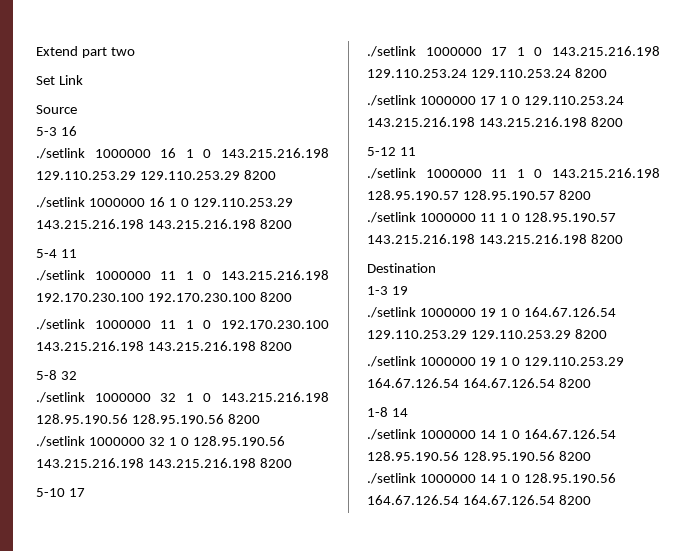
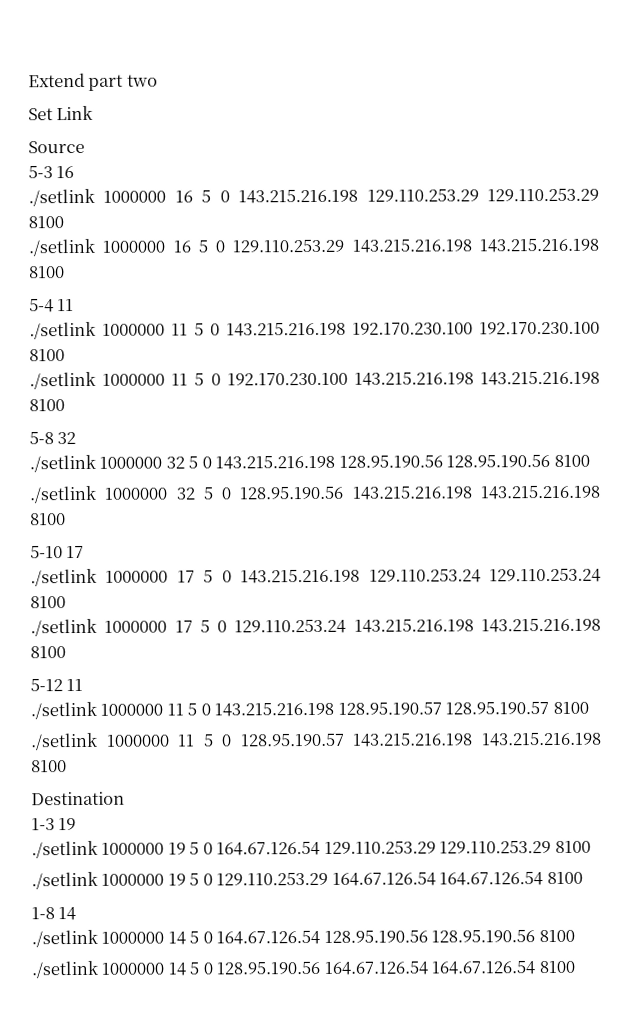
- ./setlink 1000000 16 1 0 143.215.216.198 129.110.253.29 129.110.253.29 8200
- ./setlink 1000000 16 1 0 129.110.253.29 143.215.216.198 143.215.216.198 8200
+ ./setlink 1000000 16 5 0 143.215.216.198 129.110.253.29 129.110.253.29 8100
+ ./setlink 1000000 16 5 0 129.110.253.29 143.215.216.198 143.215.216.198 8100
- ./setlink 1000000 11 1 0 143.215.216.198 192.170.230.100 192.170.230.100 8200
- ./setlink 1000000 11 1 0 192.170.230.100 143.215.216.198 143.215.216.198 8200
+ ./setlink 1000000 11 5 0 143.215.216.198 192.170.230.100 192.170.230.100 8100
+ ./setlink 1000000 11 5 0 192.170.230.100 143.215.216.198 143.215.216.198 8100
- ./setlink 1000000 32 1 0 143.215.216.198 128.95.190.56 128.95.190.56 8200
- ./setlink 1000000 32 1 0 128.95.190.56 143.215.216.198 143.215.216.198 8200
+ ./setlink 1000000 32 5 0 143.215.216.198 128.95.190.56 128.95.190.56 8100
+ ./setlink 1000000 32 5 0 128.95.190.56 143.215.216.198 143.215.216.198 8100
- ./setlink 1000000 17 1 0 143.215.216.198 129.110.253.24 129.110.253.24 8200
- ./setlink 1000000 17 1 0 129.110.253.24 143.215.216.198 143.215.216.198 8200
+ ./setlink 1000000 17 5 0 143.215.216.198 129.110.253.24 129.110.253.24 8100
+ ./setlink 1000000 17 5 0 129.110.253.24 143.215.216.198 143.215.216.198 8100
- ./setlink 1000000 11 1 0 143.215.216.198 128.95.190.57 128.95.190.57 8200
- ./setlink 1000000 11 1 0 128.95.190.57 143.215.216.198 143.215.216.198 8200
+ ./setlink 1000000 11 5 0 143.215.216.198 128.95.190.57 128.95.190.57 8100
+ ./setlink 1000000 11 5 0 128.95.190.57 143.215.216.198 143.215.216.198 8100
- ./setlink 1000000 19 1 0 164.67.126.54 129.110.253.29 129.110.253.29 8200
- ./setlink 1000000 19 1 0 129.110.253.29 164.67.126.54 164.67.126.54 8200
+ ./setlink 1000000 19 5 0 164.67.126.54 129.110.253.29 129.110.253.29 8100
+ ./setlink 1000000 19 5 0 129.110.253.29 164.67.126.54 164.67.126.54 8100
- ./setlink 1000000 14 1 0 164.67.126.54 128.95.190.56 128.95.190.56 8200
- ./setlink 1000000 14 1 0 128.95.190.56 164.67.126.54 164.67.126.54 8200
+ ./setlink 1000000 14 5 0 164.67.126.54 128.95.190.56 128.95.190.56 8100
+ ./setlink 1000000 14 5 0 128.95.190.56 164.67.126.54 164.67.126.54 8100

